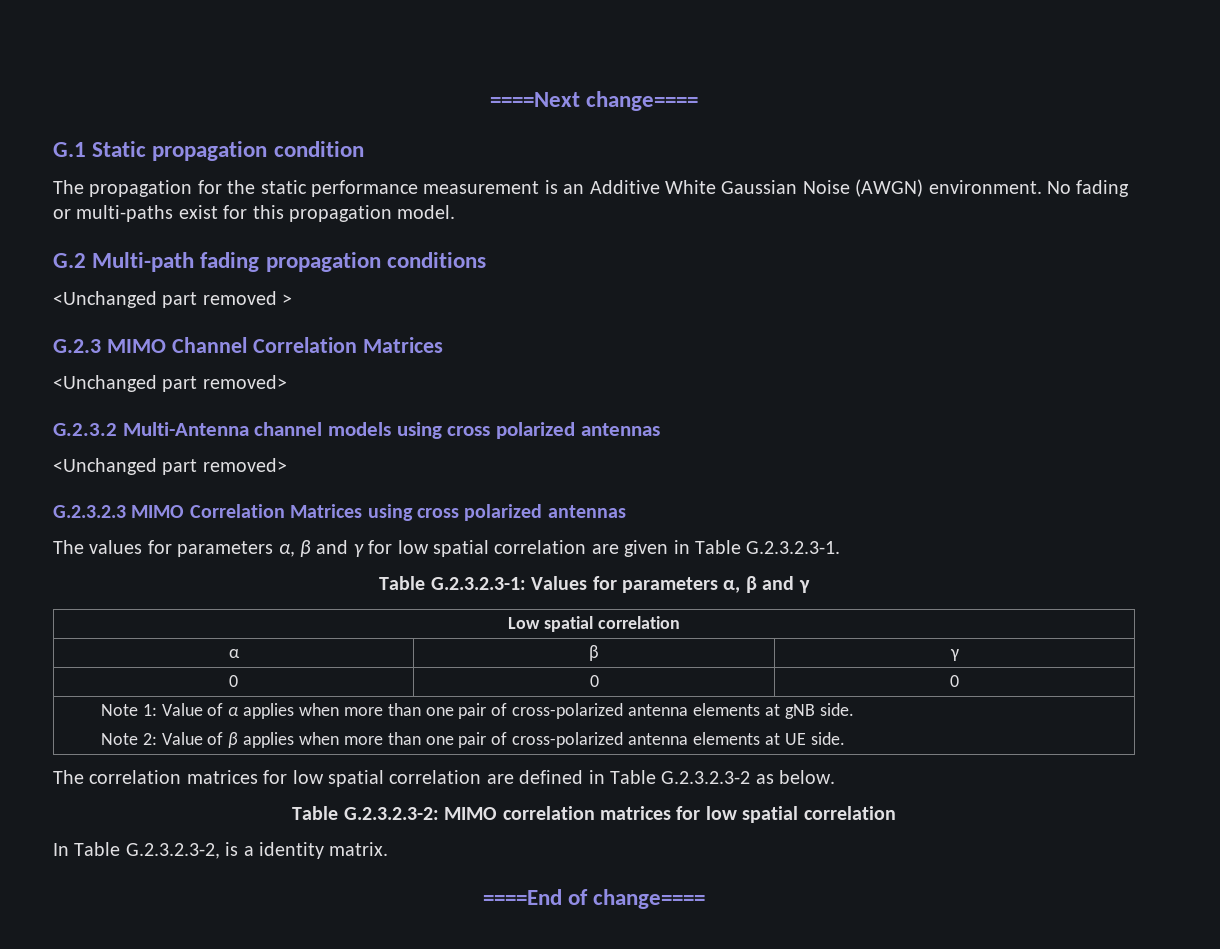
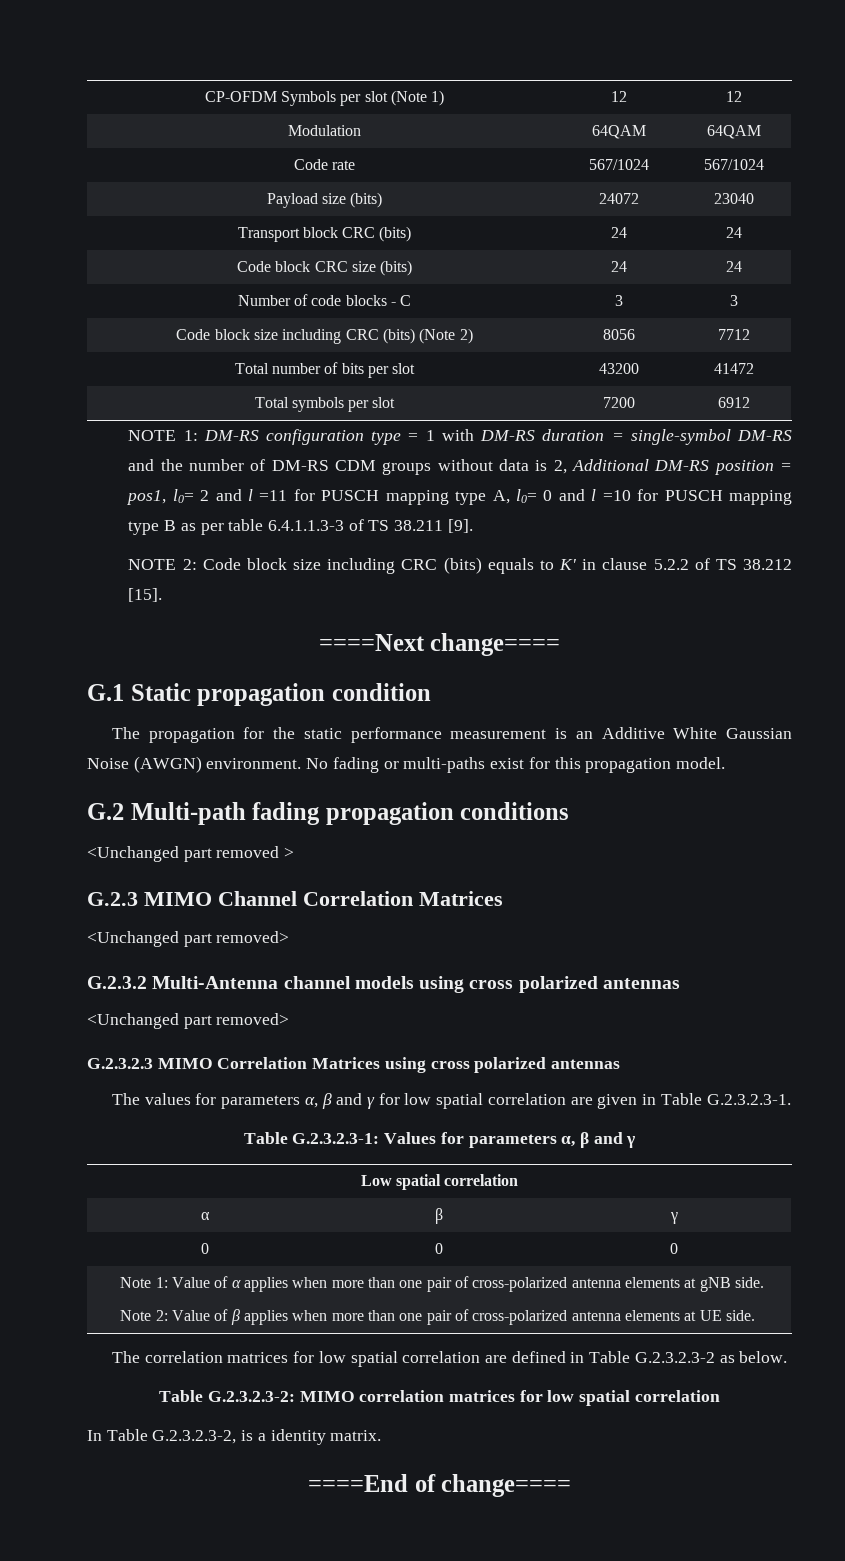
+ CP-OFDM Symbols per slot (Note 1) | 12 | 12
+ Modulation | 64QAM | 64QAM
+ Code rate | 567/1024 | 567/1024
+ Payload size (bits) | 24072 | 23040
+ Transport block CRC (bits) | 24 | 24
+ Code block CRC size (bits) | 24 | 24
+ Number of code blocks - C | 3 | 3
+ Code block size including CRC (bits) (Note 2) | 8056 | 7712
+ Total number of bits per slot | 43200 | 41472
+ Total symbols per slot | 7200 | 6912
+ NOTE 1: DM-RS configuration type = 1 with DM-RS duration = single-symbol DM-RS and the number of DM-RS CDM groups without data is 2, Additional DM-RS position = pos1, l0= 2 and l =11 for PUSCH mapping type A, l0= 0 and l =10 for PUSCH mapping type B as per table 6.4.1.1.3-3 of TS 38.211 [9].
+ NOTE 2: Code block size including CRC (bits) equals to K' in clause 5.2.2 of TS 38.212 [15].

